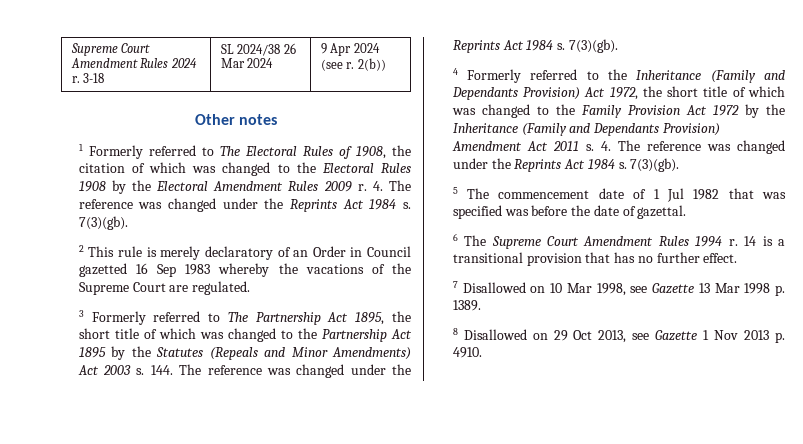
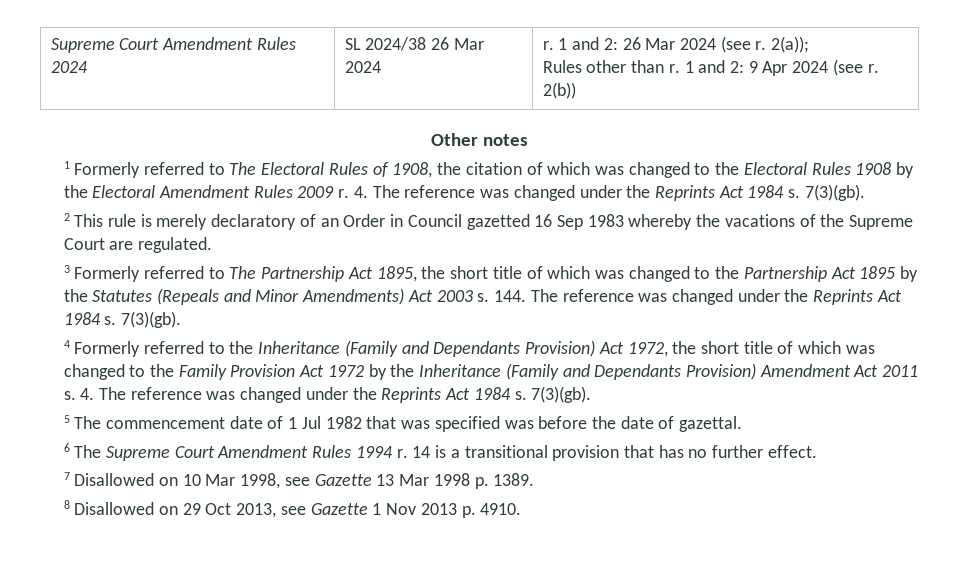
- Supreme Court Amendment Rules 2024 r. 3-18 | SL 2024/38 26 Mar 2024 | 9 Apr 2024 (see r. 2(b))
+ Supreme Court Amendment Rules 2024 | SL 2024/38 26 Mar 2024 | r. 1 and 2: 26 Mar 2024 (see r. 2(a));
+ Rules other than r. 1 and 2: 9 Apr 2024 (see r. 2(b))

